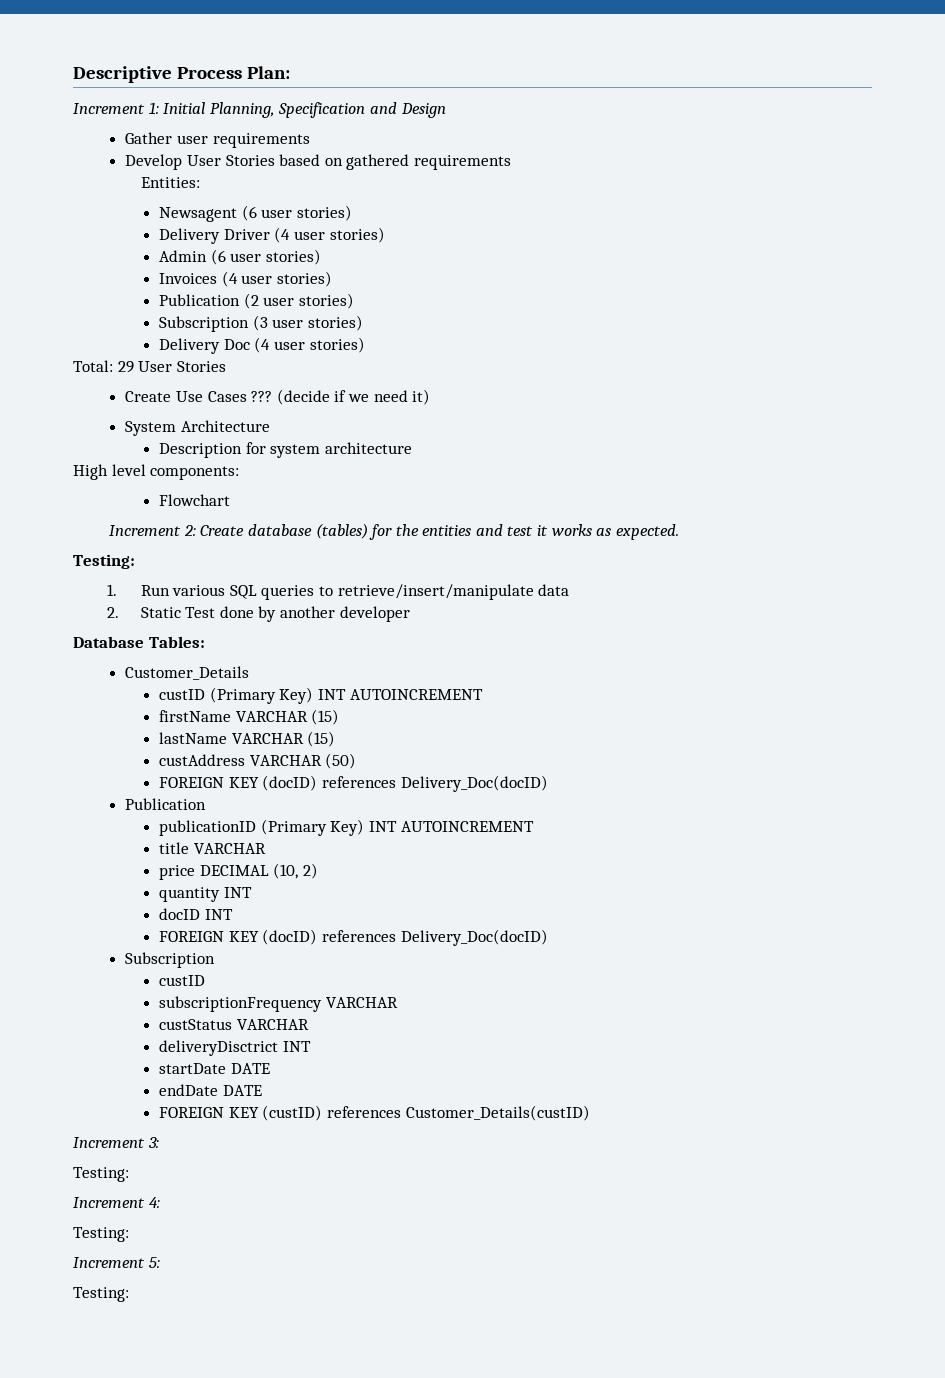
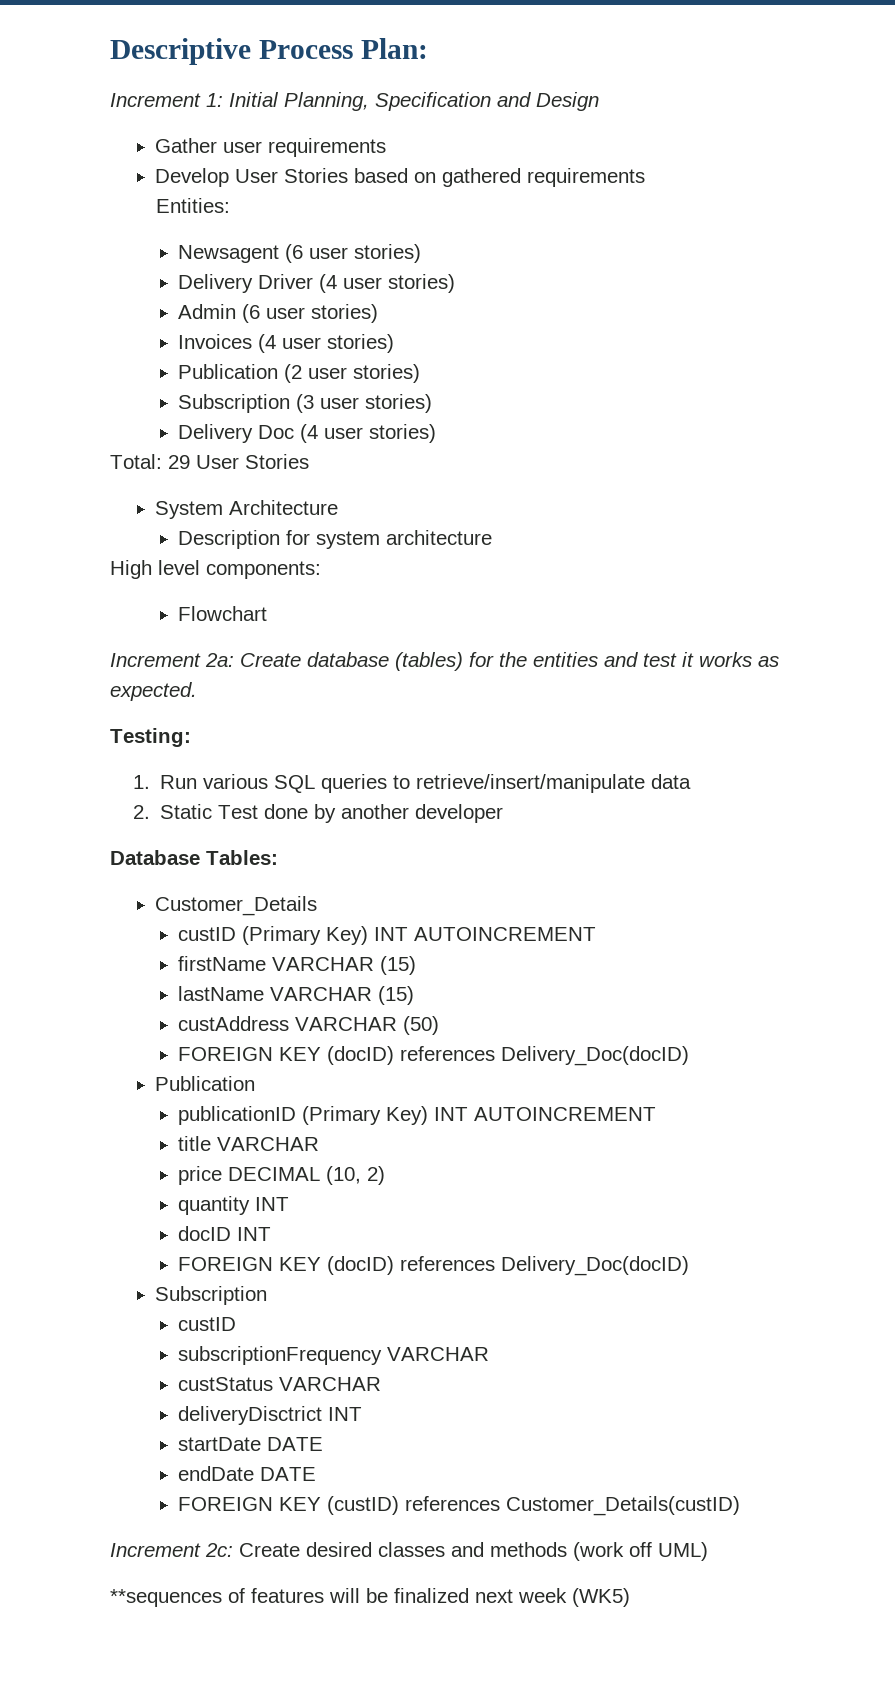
- Create Use Cases ??? (decide if we need it)
- Increment 2: Create database (tables) for the entities and test it works as expected.
+ Increment 2a: Create database (tables) for the entities and test it works as expected.
- Increment 3:
- Testing:
- Increment 4:
- Testing:
- Increment 5:
- Testing:
+ Increment 2c: Create desired classes and methods (work off UML)
+ **sequences of features will be finalized next week (WK5)

